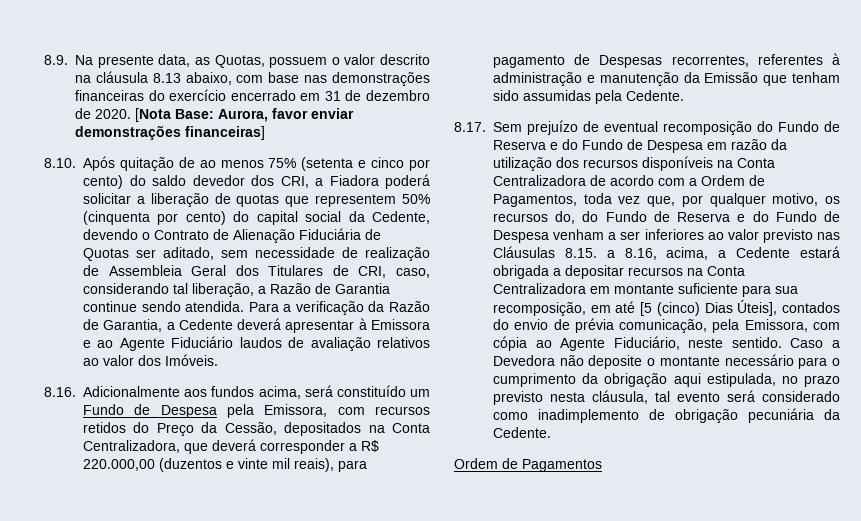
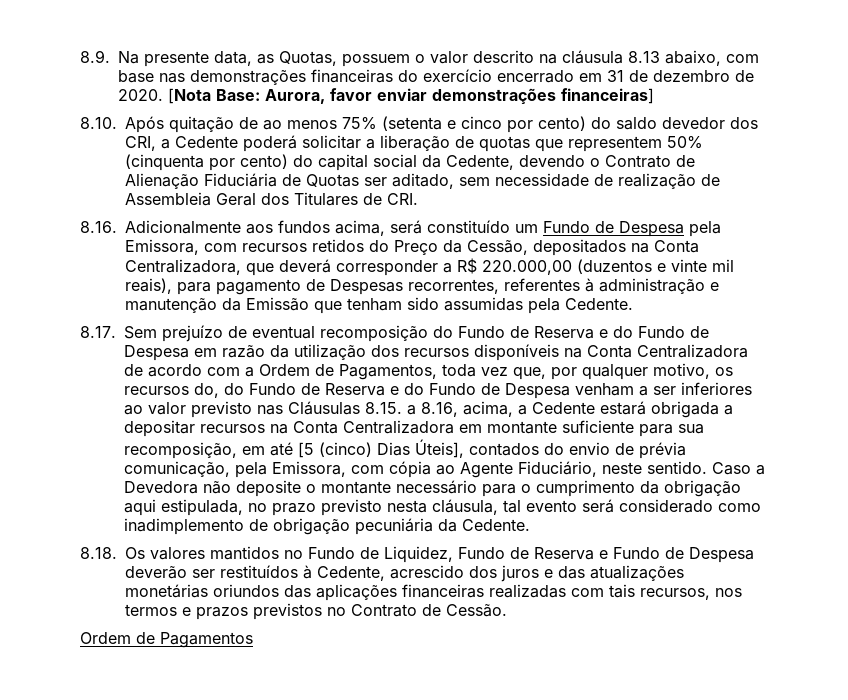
- 8.10. Após quitação de ao menos 75% (setenta e cinco por cento) do saldo devedor dos CRI, a Fiadora poderá solicitar a liberação de quotas que representem 50% (cinquenta por cento) do capital social da Cedente, devendo o Contrato de Alienação Fiduciária de Quotas ser aditado, sem necessidade de realização de Assembleia Geral dos Titulares de CRI, caso, considerando tal liberação, a Razão de Garantia continue sendo atendida. Para a verificação da Razão de Garantia, a Cedente deverá apresentar à Emissora e ao Agente Fiduciário laudos de avaliação relativos ao valor dos Imóveis.
+ 8.10. Após quitação de ao menos 75% (setenta e cinco por cento) do saldo devedor dos CRI, a Cedente poderá solicitar a liberação de quotas que representem 50% (cinquenta por cento) do capital social da Cedente, devendo o Contrato de Alienação Fiduciária de Quotas ser aditado, sem necessidade de realização de Assembleia Geral dos Titulares de CRI.
+ 8.18. Os valores mantidos no Fundo de Liquidez, Fundo de Reserva e Fundo de Despesa deverão ser restituídos à Cedente, acrescido dos juros e das atualizações monetárias oriundos das aplicações financeiras realizadas com tais recursos, nos termos e prazos previstos no Contrato de Cessão.

